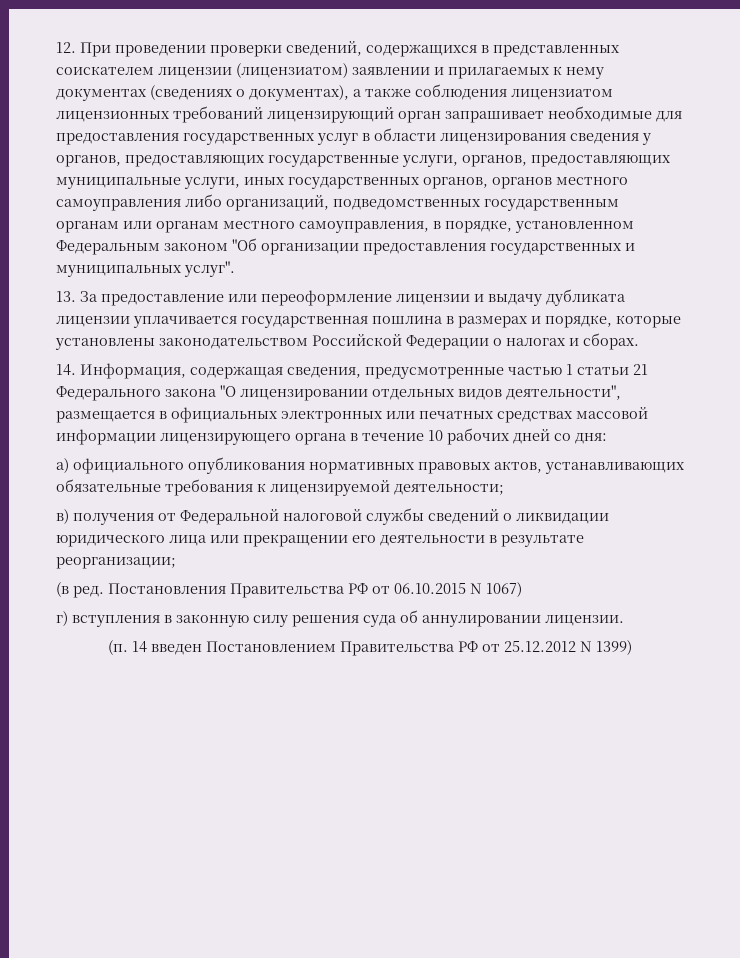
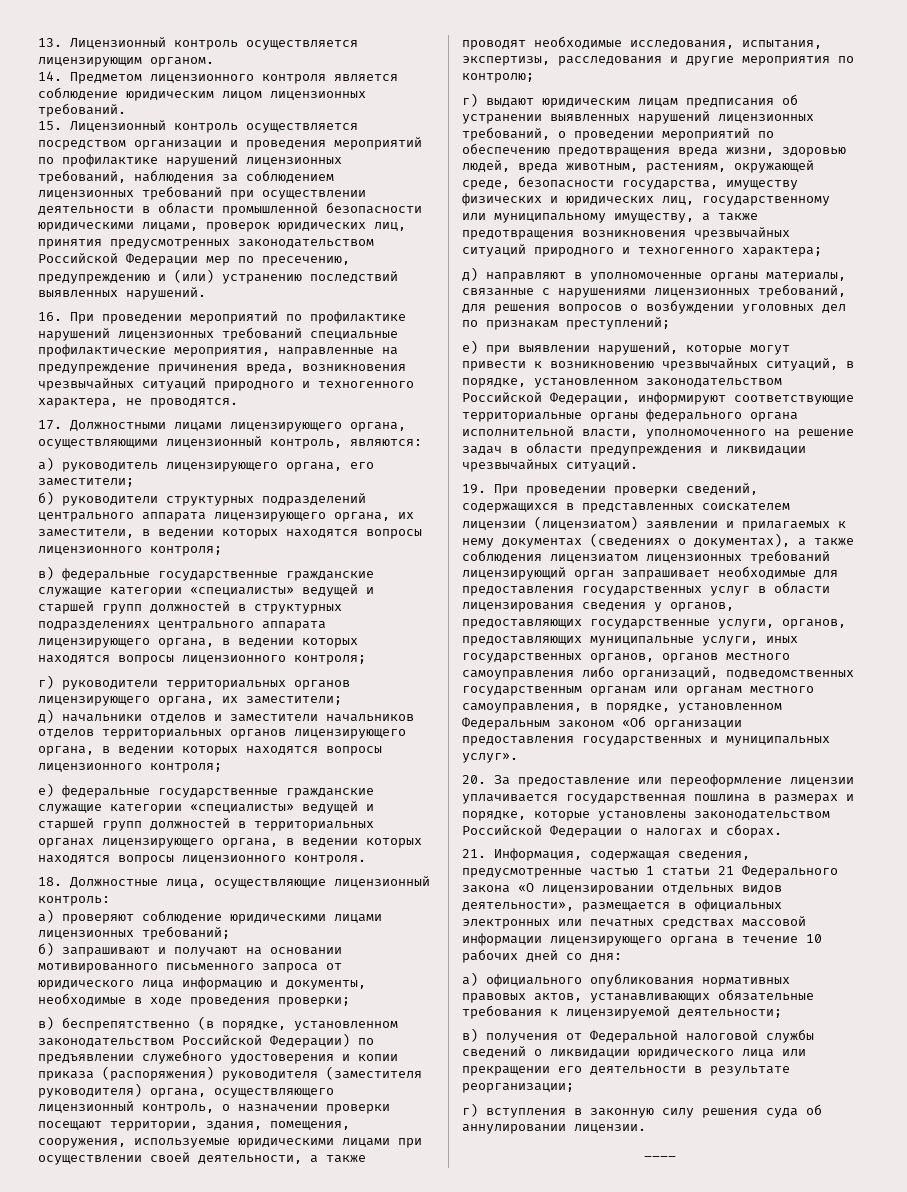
- 12. При проведении проверки сведений, содержащихся в представленных соискателем лицензии (лицензиатом) заявлении и прилагаемых к нему документах (сведениях о документах), а также соблюдения лицензиатом лицензионных требований лицензирующий орган запрашивает необходимые для предоставления государственных услуг в области лицензирования сведения у органов, предоставляющих государственные услуги, органов, предоставляющих муниципальные услуги, иных государственных органов, органов местного самоуправления либо организаций, подведомственных государственным органам или органам местного самоуправления, в порядке, установленном Федеральным законом "Об организации предоставления государственных и муниципальных услуг".
- 13. За предоставление или переоформление лицензии и выдачу дубликата лицензии уплачивается государственная пошлина в размерах и порядке, которые установлены законодательством Российской Федерации о налогах и сборах.
+ 13. Лицензионный контроль осуществляется лицензирующим органом.
+ 14. Предметом лицензионного контроля является соблюдение юридическим лицом лицензионных требований.
+ 15. Лицензионный контроль осуществляется посредством организации и проведения мероприятий по профилактике нарушений лицензионных требований, наблюдения за соблюдением лицензионных требований при осуществлении деятельности в области промышленной безопасности юридическими лицами, проверок юридических лиц, принятия предусмотренных законодательством Российской Федерации мер по пресечению, предупреждению и (или) устранению последствий выявленных нарушений.
+ 16. При проведении мероприятий по профилактике нарушений лицензионных требований специальные профилактические мероприятия, направленные на предупреждение причинения вреда, возникновения чрезвычайных ситуаций природного и техногенного характера, не проводятся.
+ 17. Должностными лицами лицензирующего органа, осуществляющими лицензионный контроль, являются:
+ а) руководитель лицензирующего органа, его заместители;
+ б) руководители структурных подразделений центрального аппарата лицензирующего органа, их заместители, в ведении которых находятся вопросы лицензионного контроля;
+ в) федеральные государственные гражданские служащие категории «специалисты» ведущей и старшей групп должностей в структурных подразделениях центрального аппарата лицензирующего органа, в ведении которых находятся вопросы лицензионного контроля;
+ г) руководители территориальных органов лицензирующего органа, их заместители;
+ д) начальники отделов и заместители начальников отделов территориальных органов лицензирующего органа, в ведении которых находятся вопросы лицензионного контроля;
+ е) федеральные государственные гражданские служащие категории «специалисты» ведущей и старшей групп должностей в территориальных органах лицензирующего органа, в ведении которых находятся вопросы лицензионного контроля.
+ 18. Должностные лица, осуществляющие лицензионный контроль:
+ а) проверяют соблюдение юридическими лицами лицензионных требований;
+ б) запрашивают и получают на основании мотивированного письменного запроса от юридического лица информацию и документы, необходимые в ходе проведения проверки;
+ в) беспрепятственно (в порядке, установленном законодательством Российской Федерации) по предъявлении служебного удостоверения и копии приказа (распоряжения) руководителя (заместителя руководителя) органа, осуществляющего лицензионный контроль, о назначении проверки посещают территории, здания, помещения, сооружения, используемые юридическими лицами при осуществлении своей деятельности, а также проводят необходимые исследования, испытания, экспертизы, расследования и другие мероприятия по контролю;
+ г) выдают юридическим лицам предписания об устранении выявленных нарушений лицензионных требований, о проведении мероприятий по обеспечению предотвращения вреда жизни, здоровью людей, вреда животным, растениям, окружающей среде, безопасности государства, имуществу физических и юридических лиц, государственному или муниципальному имуществу, а также предотвращения возникновения чрезвычайных ситуаций природного и техногенного характера;
+ д) направляют в уполномоченные органы материалы, связанные с нарушениями лицензионных требований, для решения вопросов о возбуждении уголовных дел по признакам преступлений;
+ е) при выявлении нарушений, которые могут привести к возникновению чрезвычайных ситуаций, в порядке, установленном законодательством Российской Федерации, информируют соответствующие территориальные органы федерального органа исполнительной власти, уполномоченного на решение задач в области предупреждения и ликвидации чрезвычайных ситуаций.
+ 19. При проведении проверки сведений, содержащихся в представленных соискателем лицензии (лицензиатом) заявлении и прилагаемых к нему документах (сведениях о документах), а также соблюдения лицензиатом лицензионных требований лицензирующий орган запрашивает необходимые для предоставления государственных услуг в области лицензирования сведения у органов, предоставляющих государственные услуги, органов, предоставляющих муниципальные услуги, иных государственных органов, органов местного самоуправления либо организаций, подведомственных государственным органам или органам местного самоуправления, в порядке, установленном Федеральным законом «Об организации предоставления государственных и муниципальных услуг».
+ 20. За предоставление или переоформление лицензии уплачивается государственная пошлина в размерах и порядке, которые установлены законодательством Российской Федерации о налогах и сборах.
- 14. Информация, содержащая сведения, предусмотренные частью 1 статьи 21 Федерального закона "О лицензировании отдельных видов деятельности", размещается в официальных электронных или печатных средствах массовой информации лицензирующего органа в течение 10 рабочих дней со дня:
+ 21. Информация, содержащая сведения, предусмотренные частью 1 статьи 21 Федерального закона «О лицензировании отдельных видов деятельности», размещается в официальных электронных или печатных средствах массовой информации лицензирующего органа в течение 10 рабочих дней со дня:
- (в ред. Постановления Правительства РФ от 06.10.2015 N 1067)
- (п. 14 введен Постановлением Правительства РФ от 25.12.2012 N 1399)
+ ____

